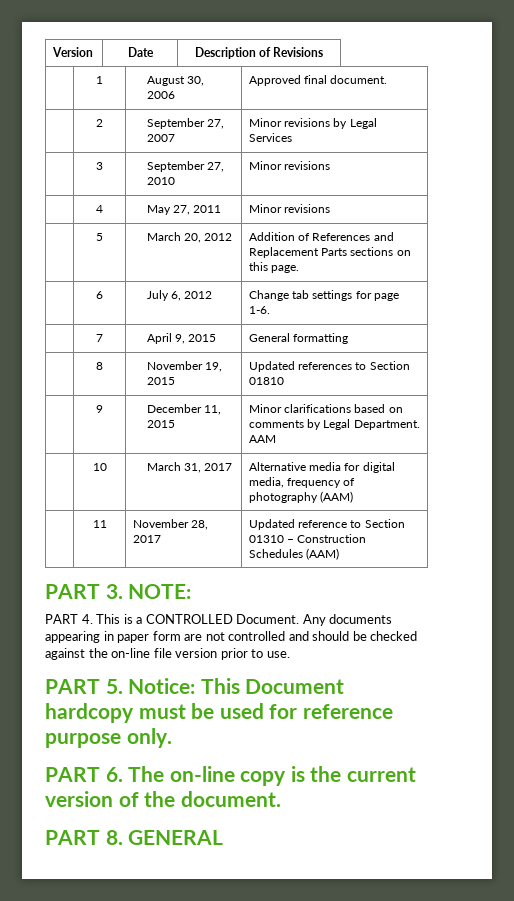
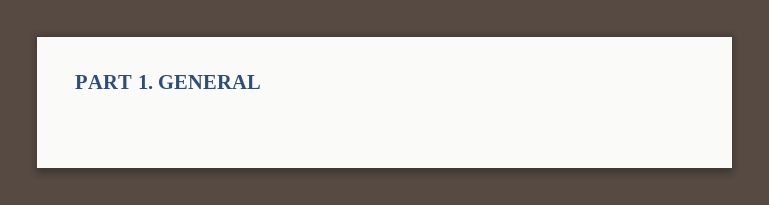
- Version | Date | Description of Revisions
- | 1 | August 30, 2006 | Approved final document.
- | 2 | September 27, 2007 | Minor revisions by Legal Services
- | 3 | September 27, 2010 | Minor revisions
- | 4 | May 27, 2011 | Minor revisions
- | 5 | March 20, 2012 | Addition of References and Replacement Parts sections on this page.
- | 6 | July 6, 2012 | Change tab settings for page 1-6.
- | 7 | April 9, 2015 | General formatting
- | 8 | November 19, 2015 | Updated references to Section 01810
- | 9 | December 11, 2015 | Minor clarifications based on comments by Legal Department. AAM
- | 10 | March 31, 2017 | Alternative media for digital media, frequency of photography (AAM)
- | 11 | November 28, 2017 | Updated reference to Section 01310 – Construction Schedules (AAM)
- PART 3. NOTE:
- PART 4. This is a CONTROLLED Document. Any documents appearing in paper form are not controlled and should be checked against the on-line file version prior to use.
- PART 5. Notice: This Document hardcopy must be used for reference purpose only.
- PART 6. The on-line copy is the current version of the document.
- PART 8. GENERAL
+ PART 1. GENERAL

